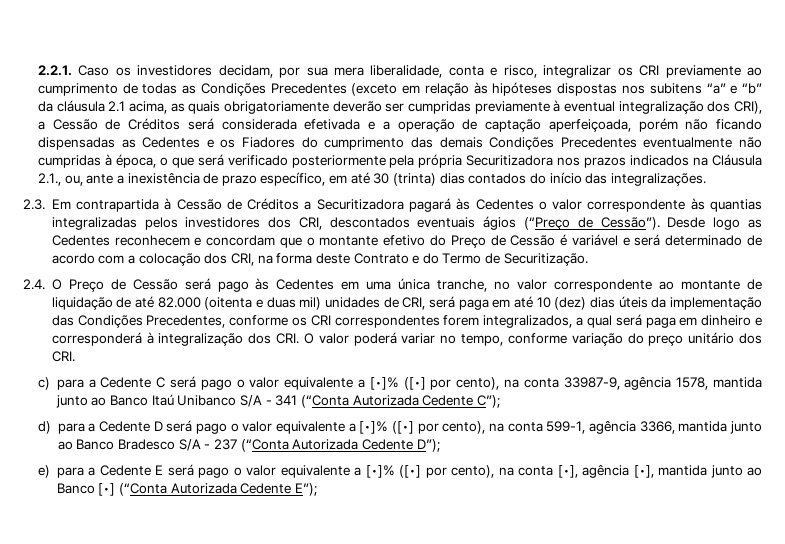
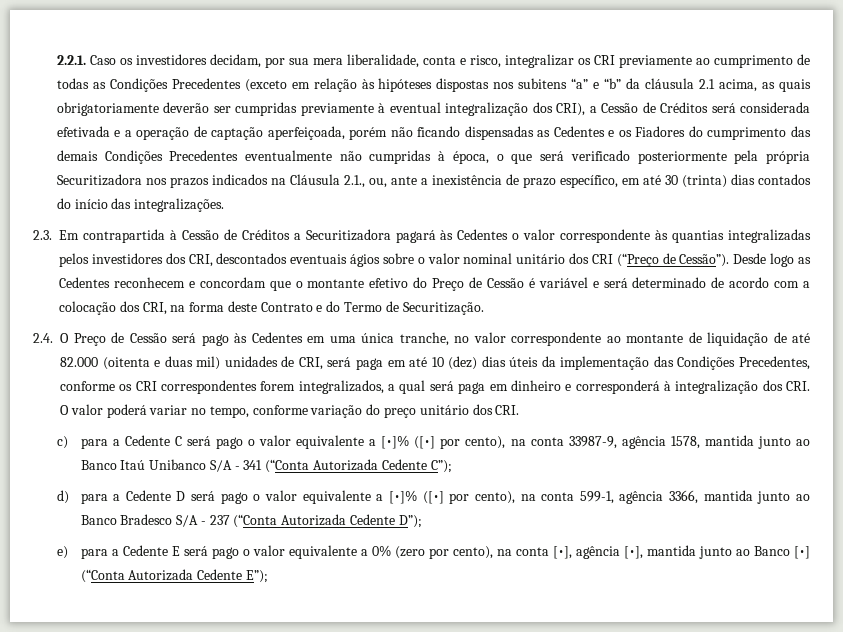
- 2.3. Em contrapartida à Cessão de Créditos a Securitizadora pagará às Cedentes o valor correspondente às quantias integralizadas pelos investidores dos CRI, descontados eventuais ágios (“Preço de Cessão”).
+ 2.3. Em contrapartida à Cessão de Créditos a Securitizadora pagará às Cedentes o valor correspondente às quantias integralizadas pelos investidores dos CRI, descontados eventuais ágios sobre o valor nominal unitário dos CRI (“Preço de Cessão”).
- e) para a Cedente E será pago o valor equivalente a [•]% ([•] por cento), na conta [•], agência [•], mantida junto ao Banco [•] (“Conta Autorizada Cedente E”);
+ e) para a Cedente E será pago o valor equivalente a 0% (zero por cento), na conta [•], agência [•], mantida junto ao Banco [•] (“Conta Autorizada Cedente E”);

